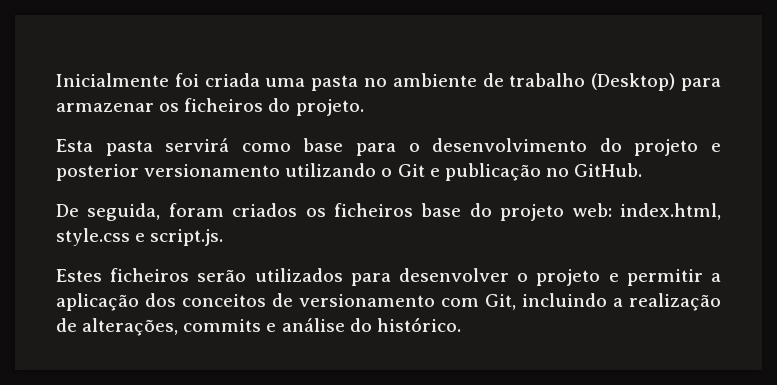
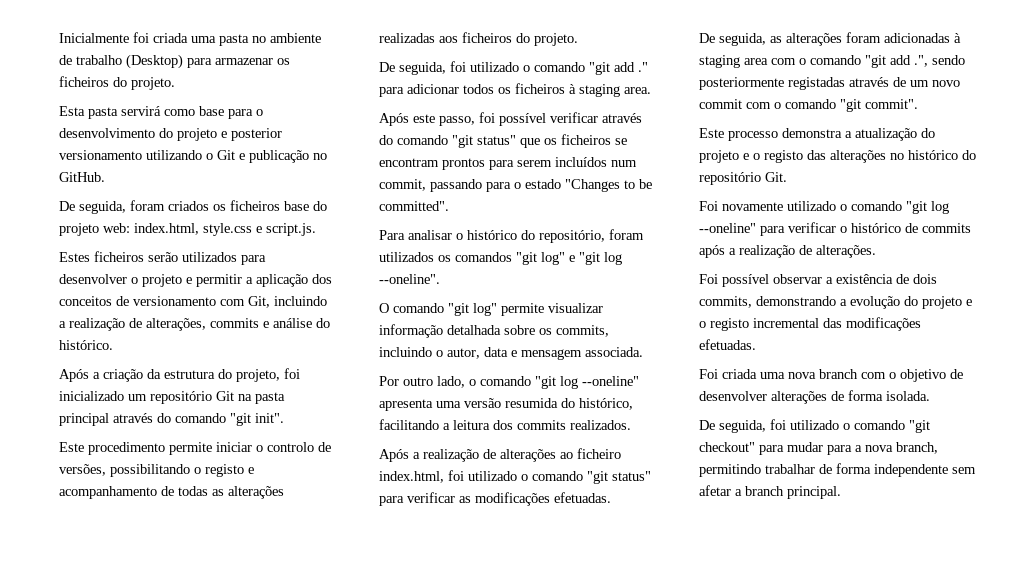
+ Após a criação da estrutura do projeto, foi inicializado um repositório Git na pasta principal através do comando "git init".
+ Este procedimento permite iniciar o controlo de versões, possibilitando o registo e acompanhamento de todas as alterações realizadas aos ficheiros do projeto.
+ De seguida, foi utilizado o comando "git add ." para adicionar todos os ficheiros à staging area.
+ Após este passo, foi possível verificar através do comando "git status" que os ficheiros se encontram prontos para serem incluídos num commit, passando para o estado "Changes to be committed".
+ Para analisar o histórico do repositório, foram utilizados os comandos "git log" e "git log --oneline".
+ O comando "git log" permite visualizar informação detalhada sobre os commits, incluindo o autor, data e mensagem associada.
+ Por outro lado, o comando "git log --oneline" apresenta uma versão resumida do histórico, facilitando a leitura dos commits realizados.
+ Após a realização de alterações ao ficheiro index.html, foi utilizado o comando "git status" para verificar as modificações efetuadas.
+ De seguida, as alterações foram adicionadas à staging area com o comando "git add .", sendo posteriormente registadas através de um novo commit com o comando "git commit".
+ Este processo demonstra a atualização do projeto e o registo das alterações no histórico do repositório Git.
+ Foi novamente utilizado o comando "git log --oneline" para verificar o histórico de commits após a realização de alterações.
+ Foi possível observar a existência de dois commits, demonstrando a evolução do projeto e o registo incremental das modificações efetuadas.
+ Foi criada uma nova branch com o objetivo de desenvolver alterações de forma isolada.
+ De seguida, foi utilizado o comando "git checkout" para mudar para a nova branch, permitindo trabalhar de forma independente sem afetar a branch principal.

